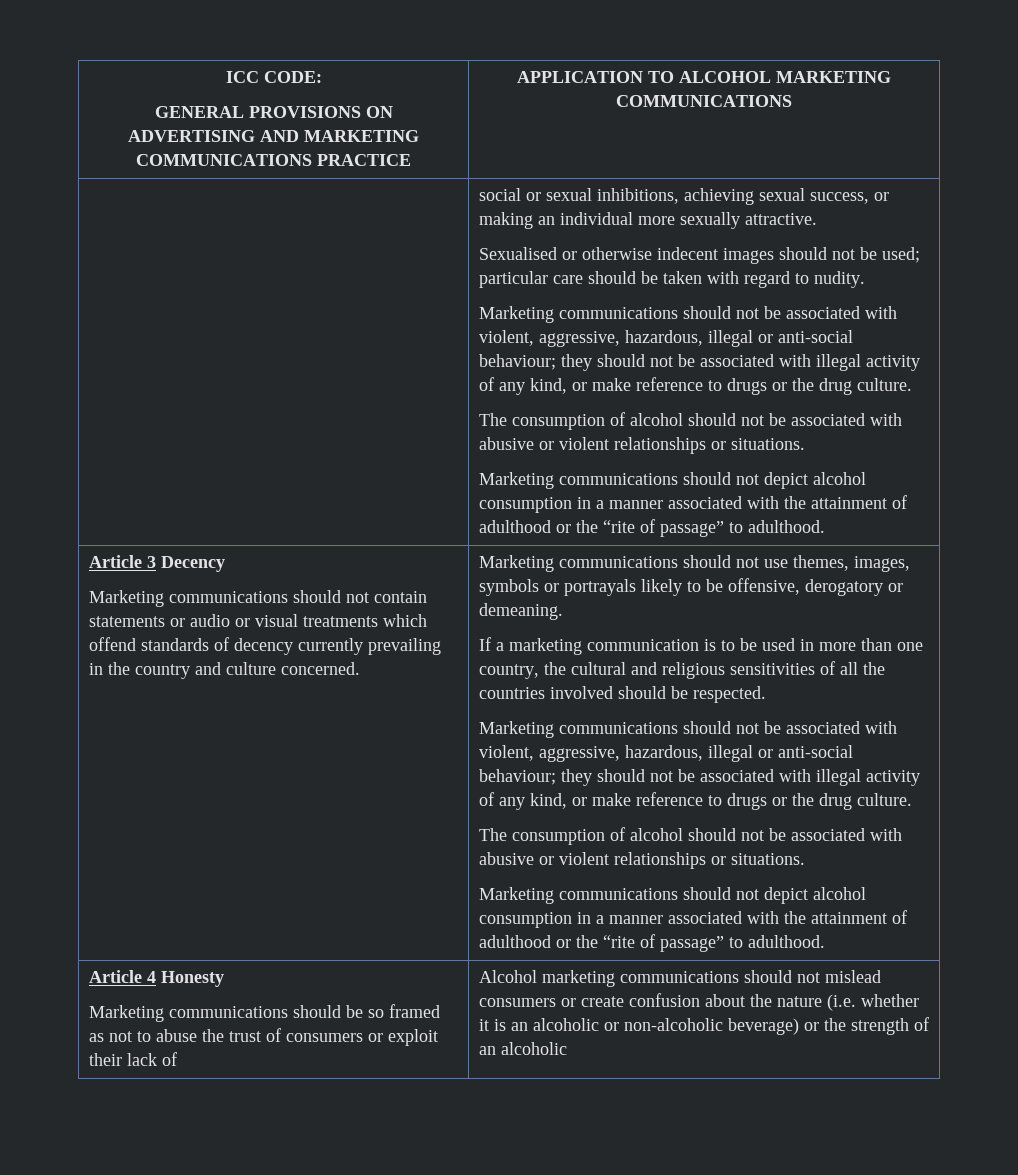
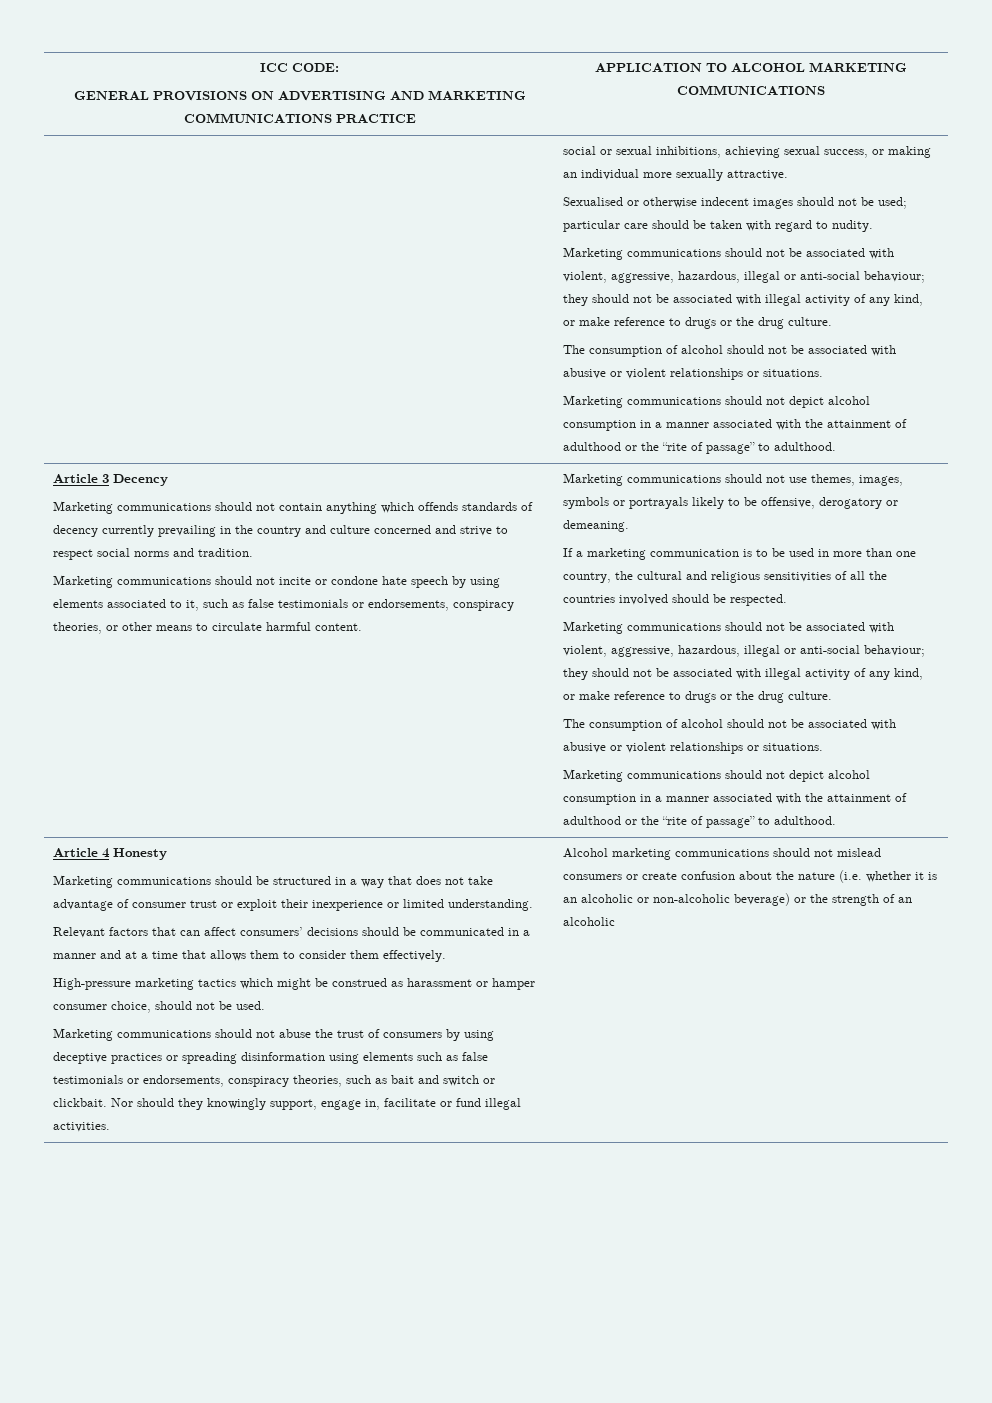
- Marketing communications should not contain statements or audio or visual treatments which offend standards of decency currently prevailing in the country and culture concerned.
+ Marketing communications should not contain anything which offends standards of decency currently prevailing in the country and culture concerned and strive to respect social norms and tradition.
+ Marketing communications should not incite or condone hate speech by using elements associated to it, such as false testimonials or endorsements, conspiracy theories, or other means to circulate harmful content.
- Marketing communications should be so framed as not to abuse the trust of consumers or exploit their lack of
+ Marketing communications should be structured in a way that does not take advantage of consumer trust or exploit their inexperience or limited understanding.
+ Relevant factors that can affect consumers’ decisions should be communicated in a manner and at a time that allows them to consider them effectively.
+ High-pressure marketing tactics which might be construed as harassment or hamper consumer choice, should not be used.
+ Marketing communications should not abuse the trust of consumers by using deceptive practices or spreading disinformation using elements such as false testimonials or endorsements, conspiracy theories, such as bait and switch or clickbait. Nor should they knowingly support, engage in, facilitate or fund illegal activities.

